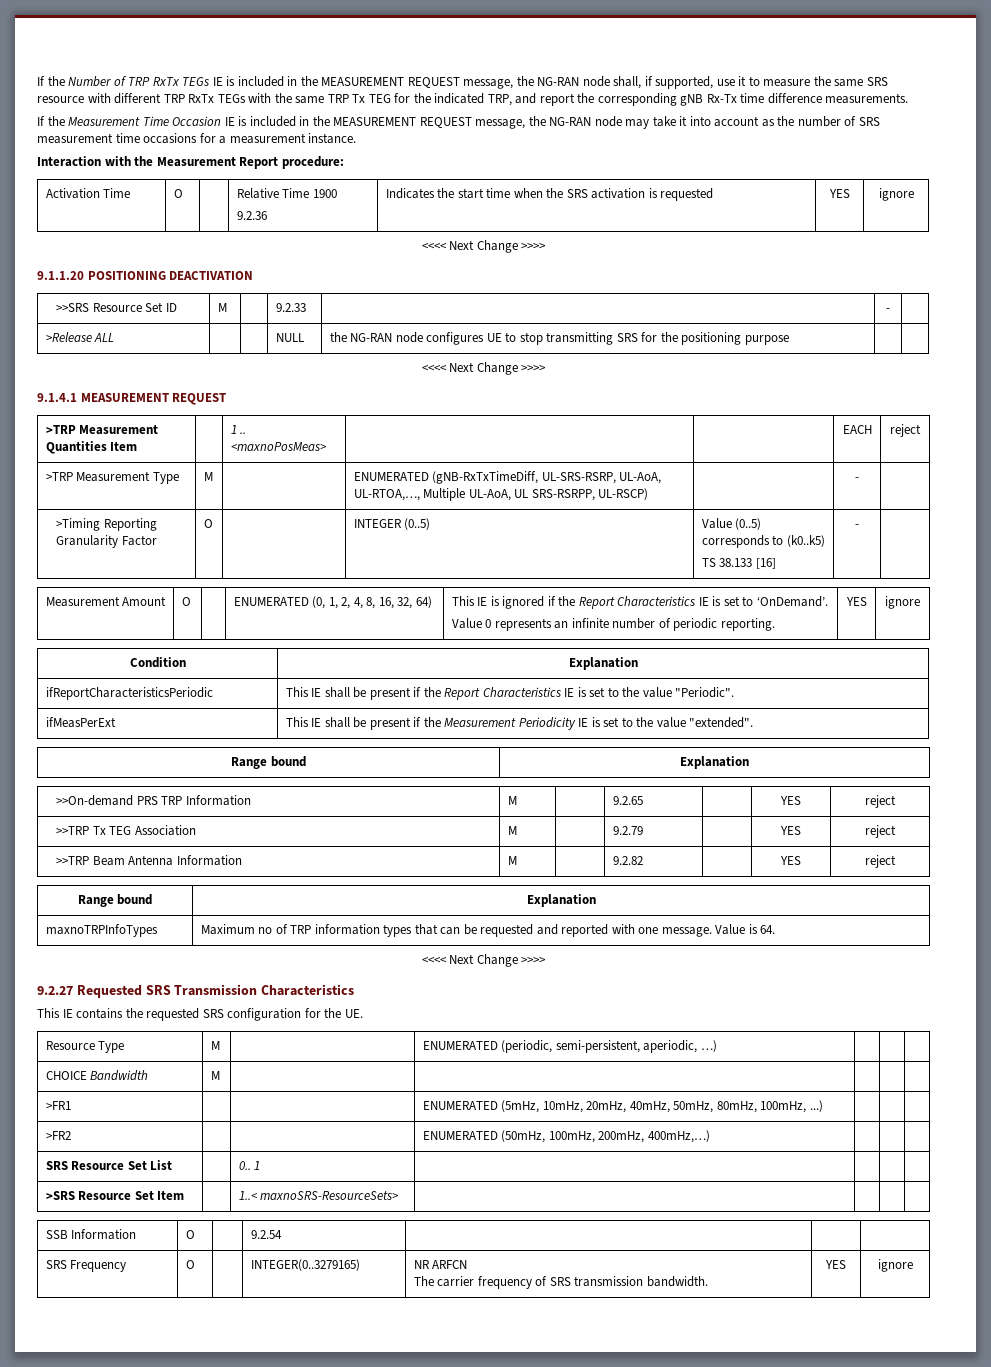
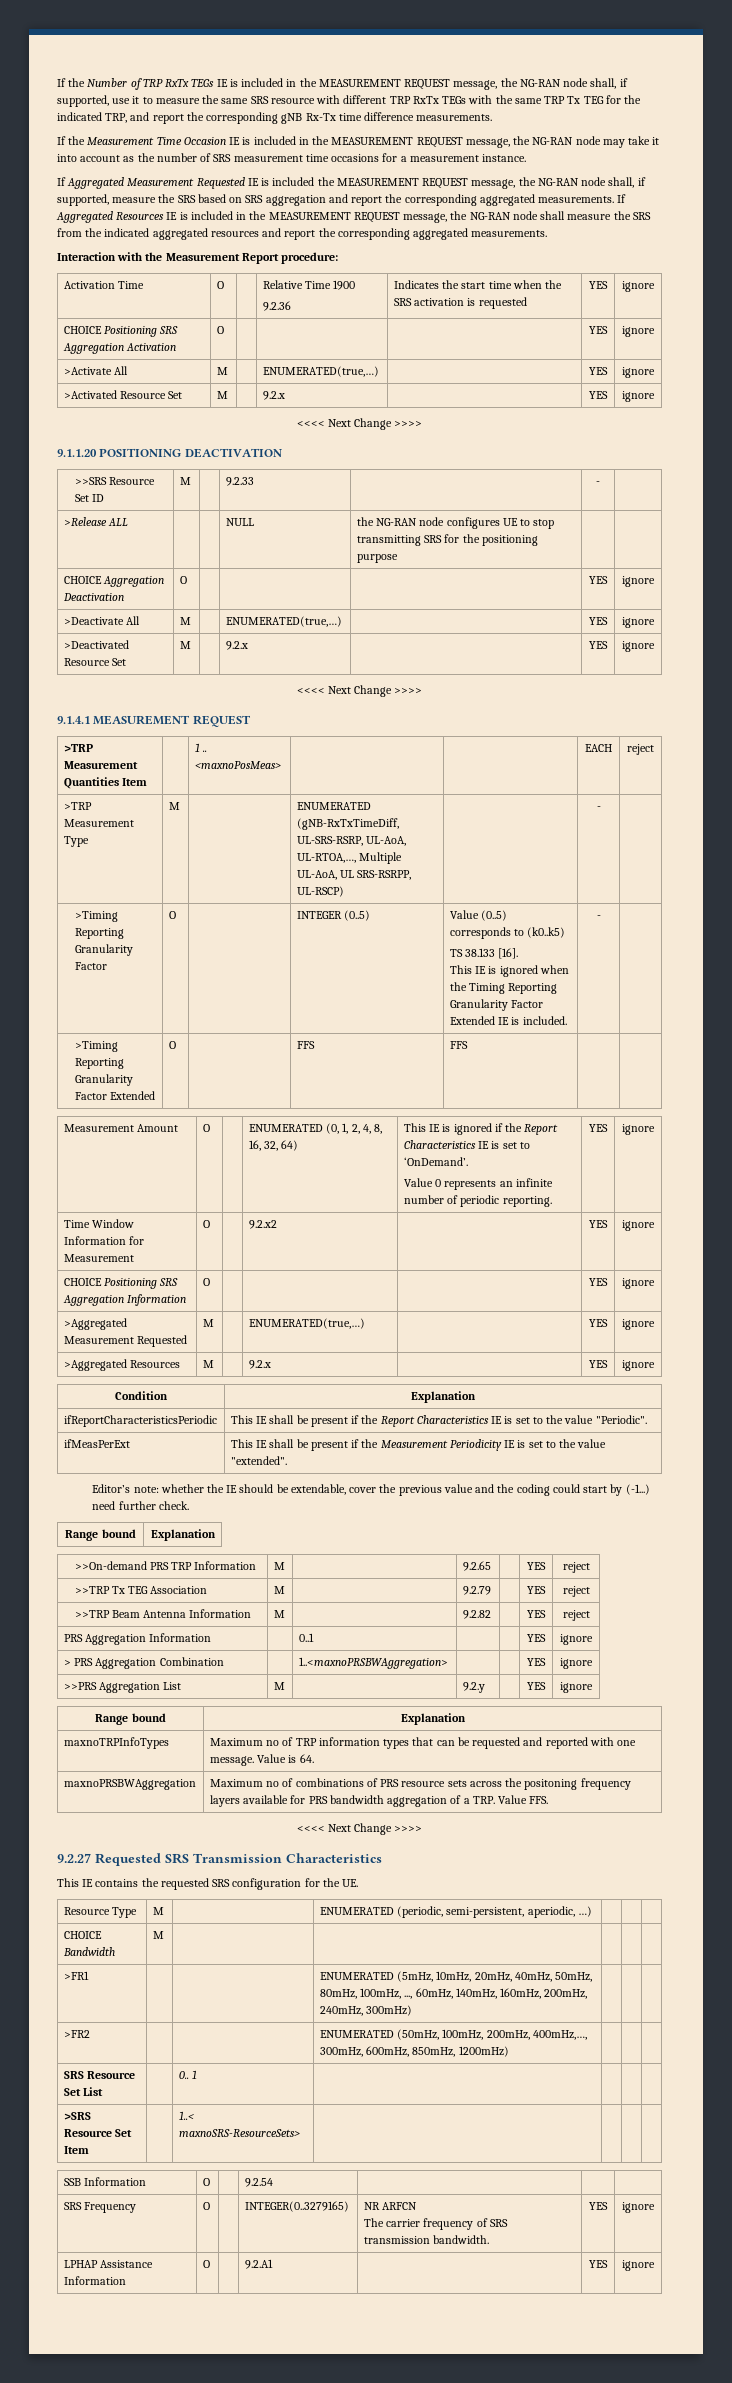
+ If Aggregated Measurement Requested IE is included the MEASUREMENT REQUEST message, the NG-RAN node shall, if supported, measure the SRS based on SRS aggregation and report the corresponding aggregated measurements. If Aggregated Resources IE is included in the MEASUREMENT REQUEST message, the NG-RAN node shall measure the SRS from the indicated aggregated resources and report the corresponding aggregated measurements.
+ CHOICE Positioning SRS Aggregation Activation | O | | | | YES | ignore
+ >Activate All | M | | ENUMERATED(true,…) | | YES | ignore
+ >Activated Resource Set | M | | 9.2.x | | YES | ignore
+ CHOICE Aggregation Deactivation | O | | | | YES | ignore
+ >Deactivate All | M | | ENUMERATED(true,…) | | YES | ignore
+ >Deactivated Resource Set | M | | 9.2.x | | YES | ignore
  >Timing Reporting Granularity Factor | O | | INTEGER (0..5) | Value (0..5) corresponds to (k0..k5)
- TS 38.133 [16] | - |
+ TS 38.133 [16].
+ This IE is ignored when the Timing Reporting Granularity Factor Extended IE is included. | - |
+ >Timing Reporting Granularity Factor Extended | O | | FFS | FFS | |
+ Time Window Information for Measurement | O | | 9.2.x2 | | YES | ignore
+ CHOICE Positioning SRS Aggregation Information | O | | | | YES | ignore
+ >Aggregated Measurement Requested | M | | ENUMERATED(true,…) | | YES | ignore
+ >Aggregated Resources | M | | 9.2.x | | YES | ignore
+ Editor’s note: whether the IE should be extendable, cover the previous value and the coding could start by (-1...) need further check.
+ PRS Aggregation Information | | 0..1 | | | YES | ignore
+ > PRS Aggregation Combination | | 1..<maxnoPRSBWAggregation> | | | YES | ignore
+ >>PRS Aggregation List | M | | 9.2.y | | YES | ignore
+ maxnoPRSBWAggregation | Maximum no of combinations of PRS resource sets across the positoning frequency layers available for PRS bandwidth aggregation of a TRP. Value FFS.
- >FR1 | | | ENUMERATED (5mHz, 10mHz, 20mHz, 40mHz, 50mHz, 80mHz, 100mHz, ...) | | |
+ >FR1 | | | ENUMERATED (5mHz, 10mHz, 20mHz, 40mHz, 50mHz, 80mHz, 100mHz, ..., 60mHz, 140mHz, 160mHz, 200mHz, 240mHz, 300mHz) | | |
- >FR2 | | | ENUMERATED (50mHz, 100mHz, 200mHz, 400mHz,…) | | |
+ >FR2 | | | ENUMERATED (50mHz, 100mHz, 200mHz, 400mHz,…, 300mHz, 600mHz, 850mHz, 1200mHz) | | |
+ LPHAP Assistance Information | O | | 9.2.A1 | | YES | ignore

